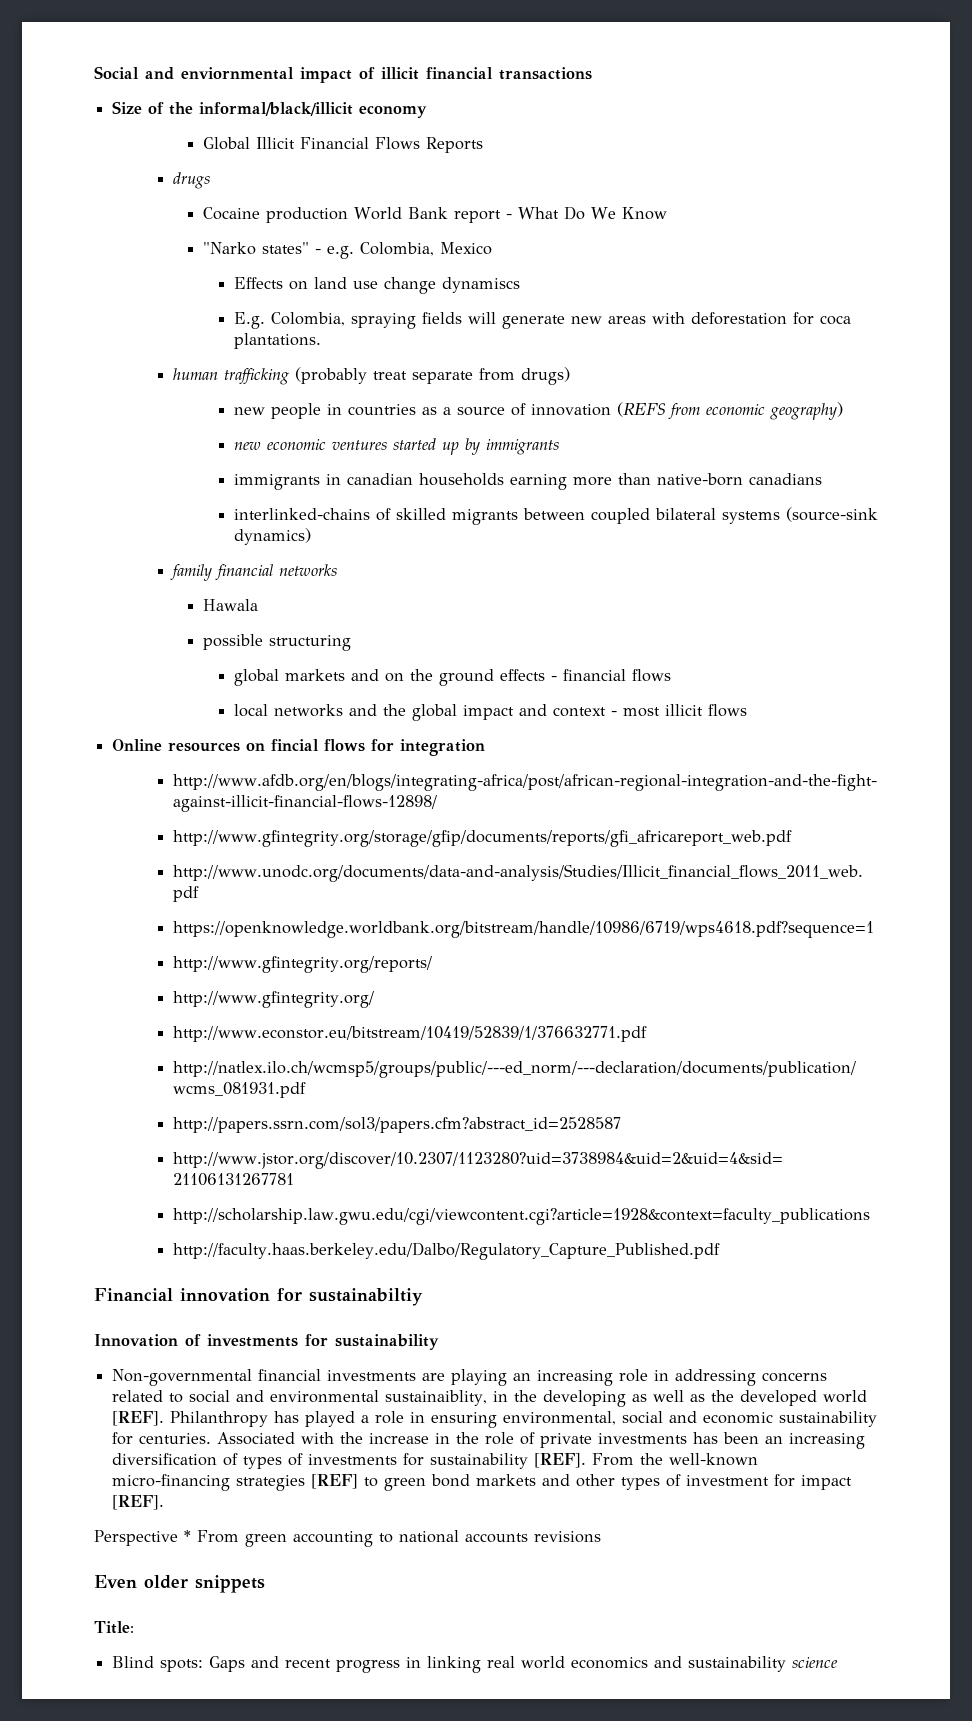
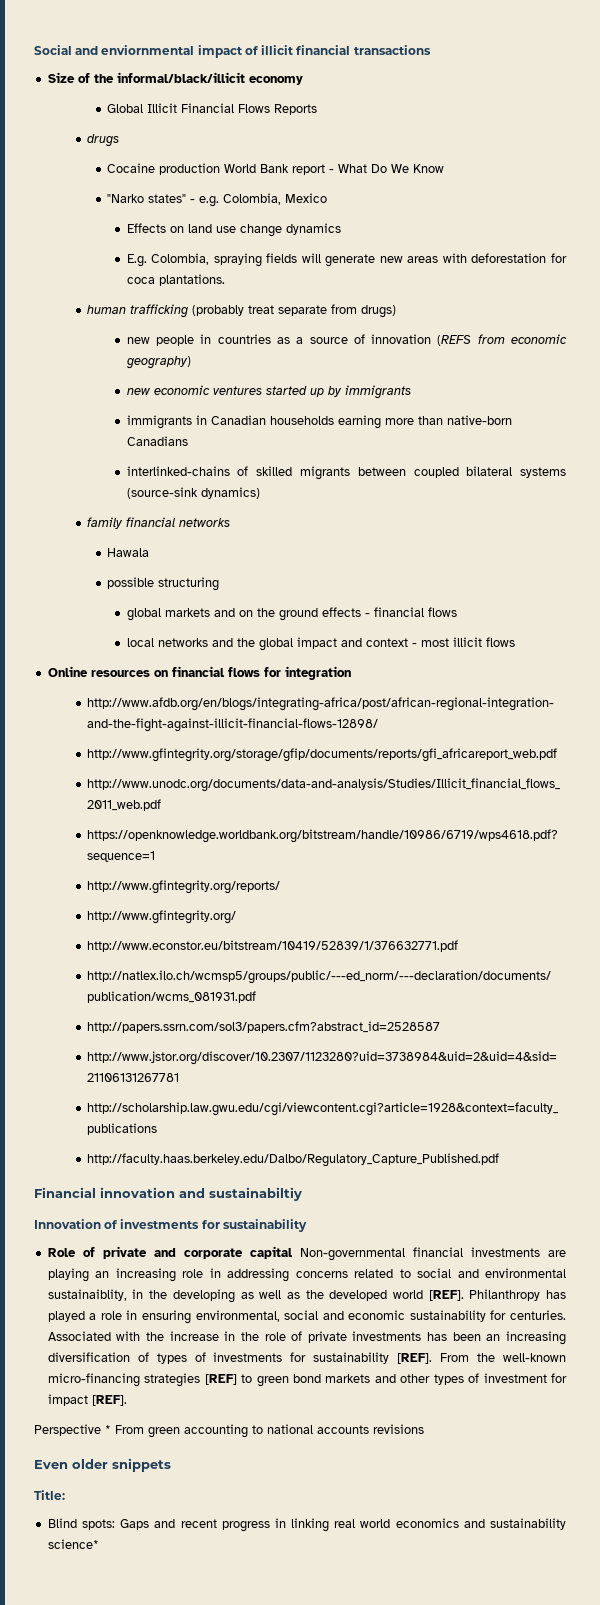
- Effects on land use change dynamiscs
+ Effects on land use change dynamics
- immigrants in canadian households earning more than native-born canadians
+ immigrants in Canadian households earning more than native-born Canadians
- Online resources on fincial flows for integration
+ Online resources on financial flows for integration
- Financial innovation for sustainabiltiy
+ Financial innovation and sustainabiltiy
- Non-governmental financial investments are playing an increasing role in addressing concerns related to social and environmental sustainaiblity, in the developing as well as the developed world [REF].
+ Role of private and corporate capital Non-governmental financial investments are playing an increasing role in addressing concerns related to social and environmental sustainaiblity, in the developing as well as the developed world [REF].
- Blind spots: Gaps and recent progress in linking real world economics and sustainability science
+ Blind spots: Gaps and recent progress in linking real world economics and sustainability science*

